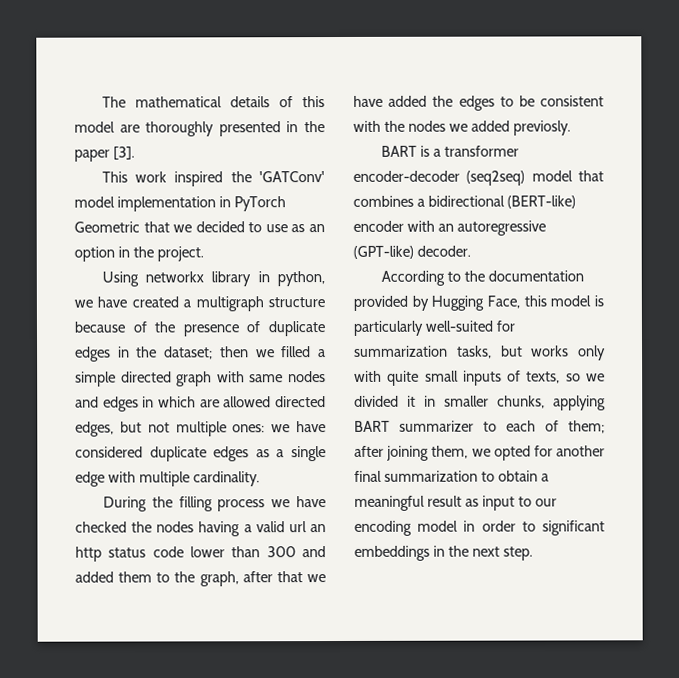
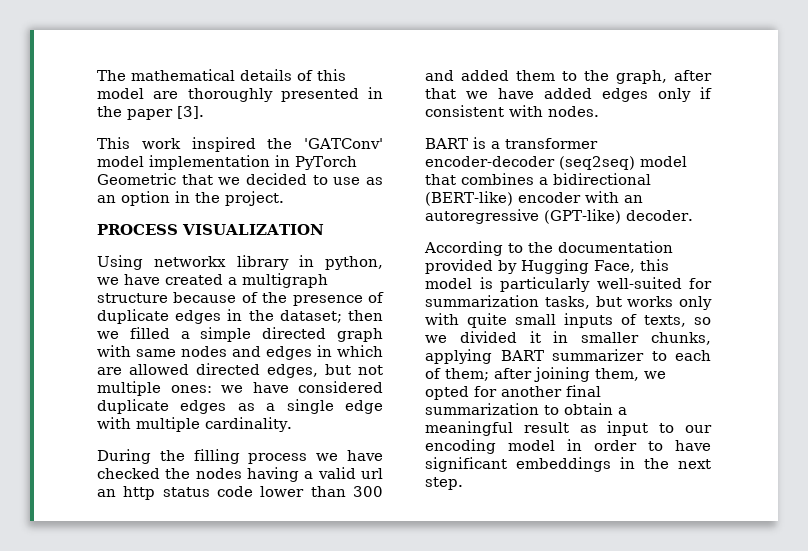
+ PROCESS VISUALIZATION
- During the filling process we have checked the nodes having a valid url an http status code lower than 300 and added them to the graph, after that we have added the edges to be consistent with the nodes we added previosly.
+ During the filling process we have checked the nodes having a valid url an http status code lower than 300 and added them to the graph, after that we have added edges only if consistent with nodes.
- after joining them, we opted for another final summarization to obtain a meaningful result as input to our encoding model in order to significant embeddings in the next step.
+ after joining them, we opted for another final summarization to obtain a meaningful result as input to our encoding model in order to have significant embeddings in the next step.

